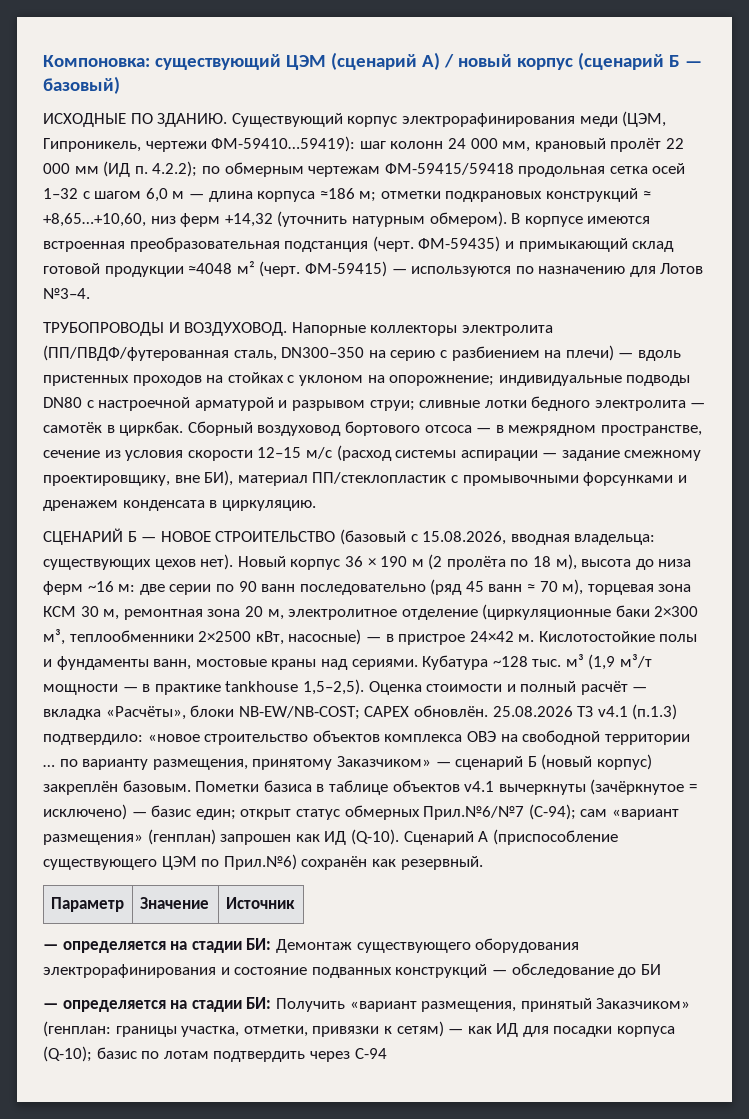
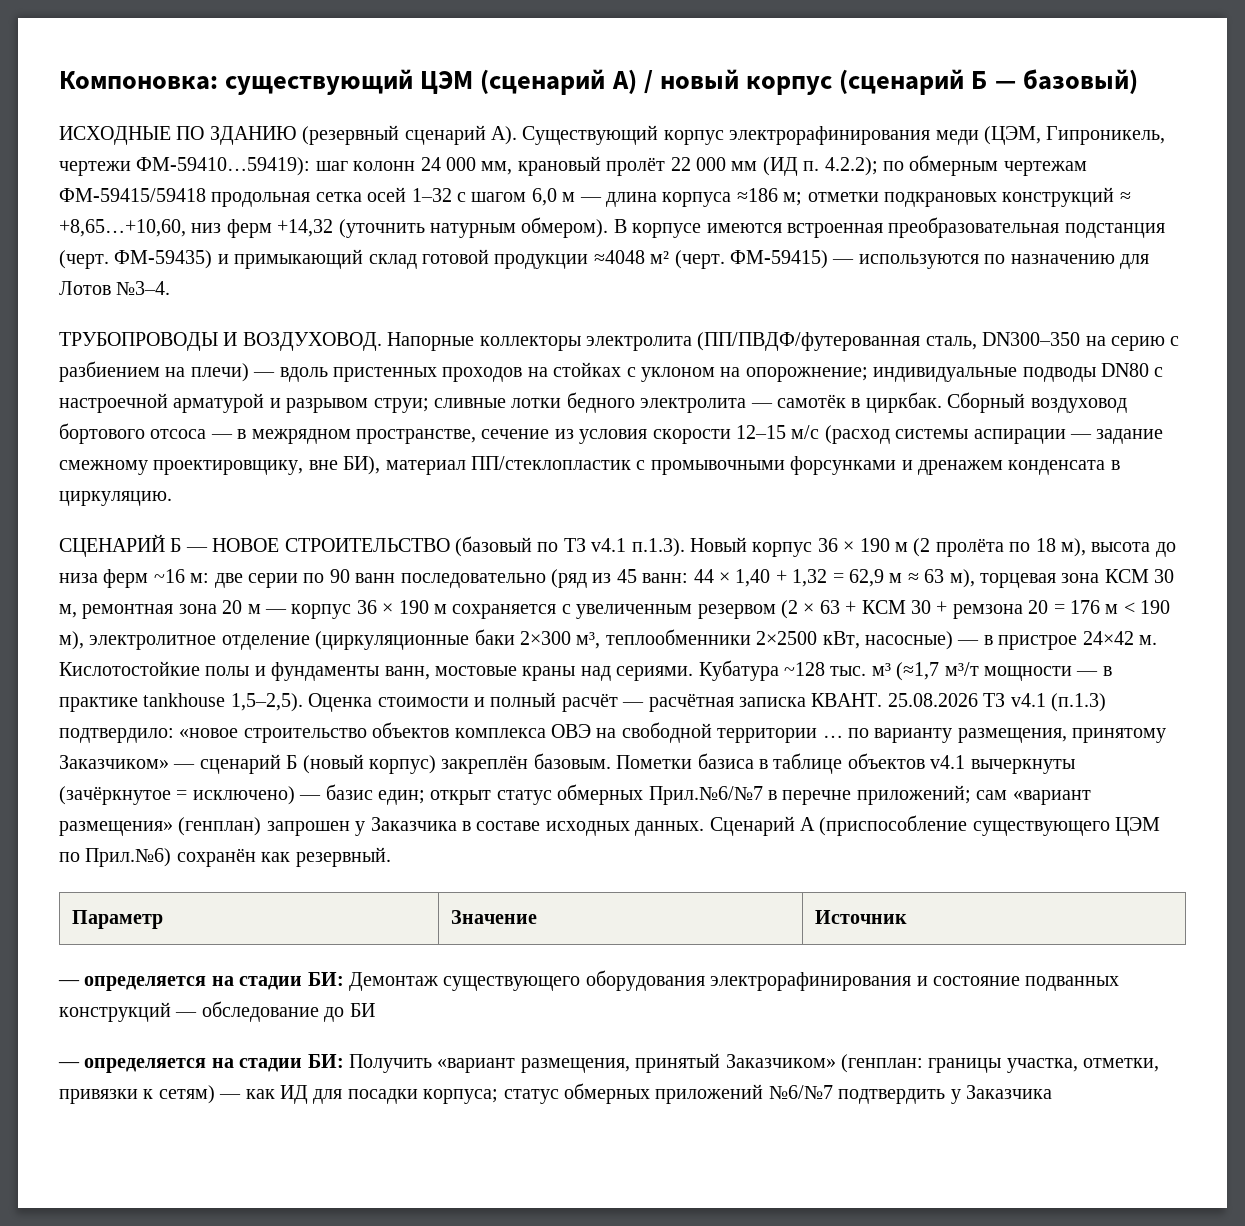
- ИСХОДНЫЕ ПО ЗДАНИЮ. Существующий корпус электрорафинирования меди (ЦЭМ, Гипроникель, чертежи ФМ-59410…59419): шаг колонн 24 000 мм, крановый пролёт 22 000 мм (ИД п. 4.2.2); по обмерным чертежам ФМ-59415/59418 продольная сетка осей 1–32 с шагом 6,0 м — длина корпуса ≈186 м; отметки подкрановых конструкций ≈ +8,65…+10,60, низ ферм +14,32 (уточнить натурным обмером).
+ ИСХОДНЫЕ ПО ЗДАНИЮ (резервный сценарий А). Существующий корпус электрорафинирования меди (ЦЭМ, Гипроникель, чертежи ФМ-59410…59419): шаг колонн 24 000 мм, крановый пролёт 22 000 мм (ИД п. 4.2.2); по обмерным чертежам ФМ-59415/59418 продольная сетка осей 1–32 с шагом 6,0 м — длина корпуса ≈186 м; отметки подкрановых конструкций ≈ +8,65…+10,60, низ ферм +14,32 (уточнить натурным обмером).
- СЦЕНАРИЙ Б — НОВОЕ СТРОИТЕЛЬСТВО (базовый с 15.08.2026, вводная владельца: существующих цехов нет). Новый корпус 36 × 190 м (2 пролёта по 18 м), высота до низа ферм ~16 м: две серии по 90 ванн последовательно (ряд 45 ванн ≈ 70 м), торцевая зона КСМ 30 м, ремонтная зона 20 м, электролитное отделение (циркуляционные баки 2×300 м³, теплообменники 2×2500 кВт, насосные) — в пристрое 24×42 м.
+ СЦЕНАРИЙ Б — НОВОЕ СТРОИТЕЛЬСТВО (базовый по ТЗ v4.1 п.1.3). Новый корпус 36 × 190 м (2 пролёта по 18 м), высота до низа ферм ~16 м: две серии по 90 ванн последовательно (ряд из 45 ванн: 44 × 1,40 + 1,32 = 62,9 м ≈ 63 м), торцевая зона КСМ 30 м, ремонтная зона 20 м — корпус 36 × 190 м сохраняется с увеличенным резервом (2 × 63 + КСМ 30 + ремзона 20 = 176 м < 190 м), электролитное отделение (циркуляционные баки 2×300 м³, теплообменники 2×2500 кВт, насосные) — в пристрое 24×42 м.
- Кубатура ~128 тыс. м³ (1,9 м³/т мощности — в практике tankhouse 1,5–2,5).
+ Кубатура ~128 тыс. м³ (≈1,7 м³/т мощности — в практике tankhouse 1,5–2,5).
- Оценка стоимости и полный расчёт — вкладка «Расчёты», блоки NB-EW/NB-COST; CAPEX обновлён.
+ Оценка стоимости и полный расчёт — расчётная записка КВАНТ.
- Пометки базиса в таблице объектов v4.1 вычеркнуты (зачёркнутое = исключено) — базис един; открыт статус обмерных Прил.№6/№7 (C-94); сам «вариант размещения» (генплан) запрошен как ИД (Q-10).
+ Пометки базиса в таблице объектов v4.1 вычеркнуты (зачёркнутое = исключено) — базис един; открыт статус обмерных Прил.№6/№7 в перечне приложений; сам «вариант размещения» (генплан) запрошен у Заказчика в составе исходных данных.
- — определяется на стадии БИ: Получить «вариант размещения, принятый Заказчиком» (генплан: границы участка, отметки, привязки к сетям) — как ИД для посадки корпуса (Q-10); базис по лотам подтвердить через C-94
+ — определяется на стадии БИ: Получить «вариант размещения, принятый Заказчиком» (генплан: границы участка, отметки, привязки к сетям) — как ИД для посадки корпуса; статус обмерных приложений №6/№7 подтвердить у Заказчика

